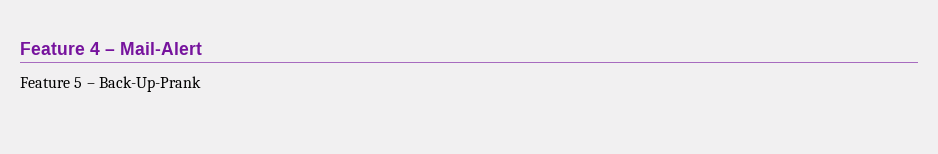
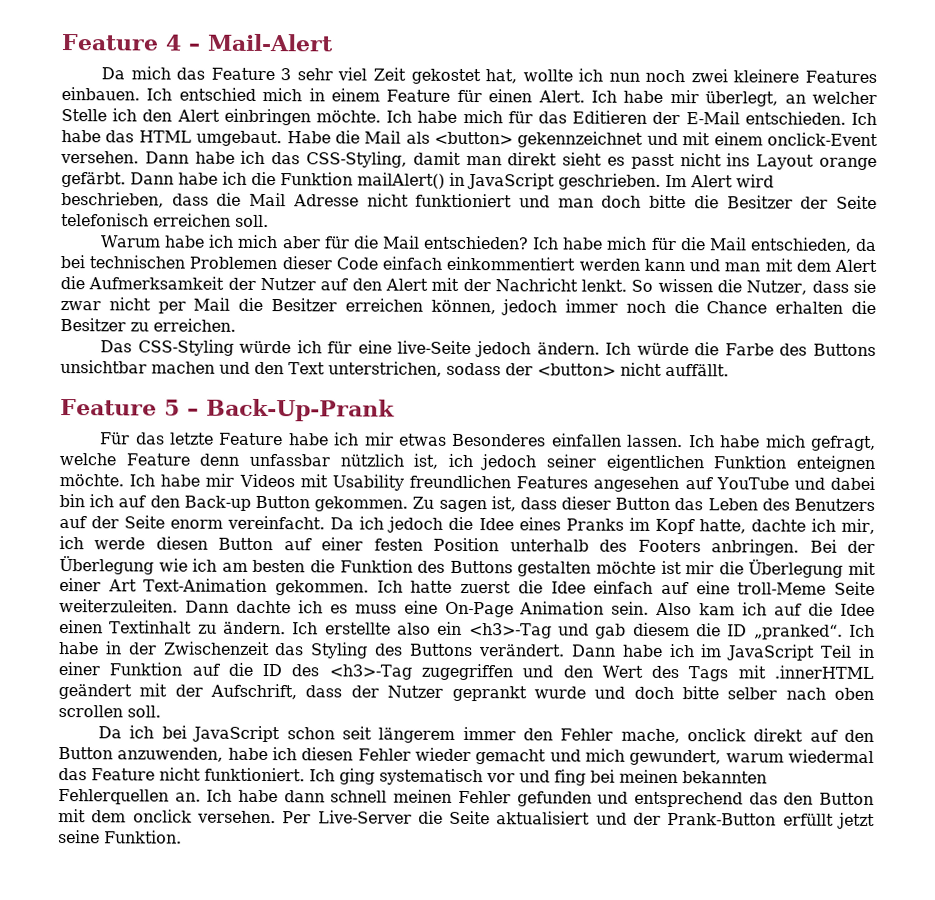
+ Da mich das Feature 3 sehr viel Zeit gekostet hat, wollte ich nun noch zwei kleinere Features einbauen. Ich entschied mich in einem Feature für einen Alert. Ich habe mir überlegt, an welcher Stelle ich den Alert einbringen möchte. Ich habe mich für das Editieren der E-Mail entschieden. Ich habe das HTML umgebaut. Habe die Mail als <button> gekennzeichnet und mit einem onclick-Event versehen. Dann habe ich das CSS-Styling, damit man direkt sieht es passt nicht ins Layout orange gefärbt. Dann habe ich die Funktion mailAlert() in JavaScript geschrieben. Im Alert wird beschrieben, dass die Mail Adresse nicht funktioniert und man doch bitte die Besitzer der Seite telefonisch erreichen soll.
+ Warum habe ich mich aber für die Mail entschieden? Ich habe mich für die Mail entschieden, da bei technischen Problemen dieser Code einfach einkommentiert werden kann und man mit dem Alert die Aufmerksamkeit der Nutzer auf den Alert mit der Nachricht lenkt. So wissen die Nutzer, dass sie zwar nicht per Mail die Besitzer erreichen können, jedoch immer noch die Chance erhalten die Besitzer zu erreichen.
+ Das CSS-Styling würde ich für eine live-Seite jedoch ändern. Ich würde die Farbe des Buttons unsichtbar machen und den Text unterstrichen, sodass der <button> nicht auffällt.
  Feature 5 – Back-Up-Prank
+ Für das letzte Feature habe ich mir etwas Besonderes einfallen lassen. Ich habe mich gefragt, welche Feature denn unfassbar nützlich ist, ich jedoch seiner eigentlichen Funktion enteignen möchte. Ich habe mir Videos mit Usability freundlichen Features angesehen auf YouTube und dabei bin ich auf den Back-up Button gekommen. Zu sagen ist, dass dieser Button das Leben des Benutzers auf der Seite enorm vereinfacht. Da ich jedoch die Idee eines Pranks im Kopf hatte, dachte ich mir, ich werde diesen Button auf einer festen Position unterhalb des Footers anbringen. Bei der Überlegung wie ich am besten die Funktion des Buttons gestalten möchte ist mir die Überlegung mit einer Art Text-Animation gekommen. Ich hatte zuerst die Idee einfach auf eine troll-Meme Seite weiterzuleiten. Dann dachte ich es muss eine On-Page Animation sein. Also kam ich auf die Idee einen Textinhalt zu ändern. Ich erstellte also ein <h3>-Tag und gab diesem die ID „pranked“. Ich habe in der Zwischenzeit das Styling des Buttons verändert. Dann habe ich im JavaScript Teil in einer Funktion auf die ID des <h3>-Tag zugegriffen und den Wert des Tags mit .innerHTML geändert mit der Aufschrift, dass der Nutzer geprankt wurde und doch bitte selber nach oben scrollen soll.
+ Da ich bei JavaScript schon seit längerem immer den Fehler mache, onclick direkt auf den Button anzuwenden, habe ich diesen Fehler wieder gemacht und mich gewundert, warum wiedermal das Feature nicht funktioniert. Ich ging systematisch vor und fing bei meinen bekannten Fehlerquellen an. Ich habe dann schnell meinen Fehler gefunden und entsprechend das den Button mit dem onclick versehen. Per Live-Server die Seite aktualisiert und der Prank-Button erfüllt jetzt seine Funktion.

